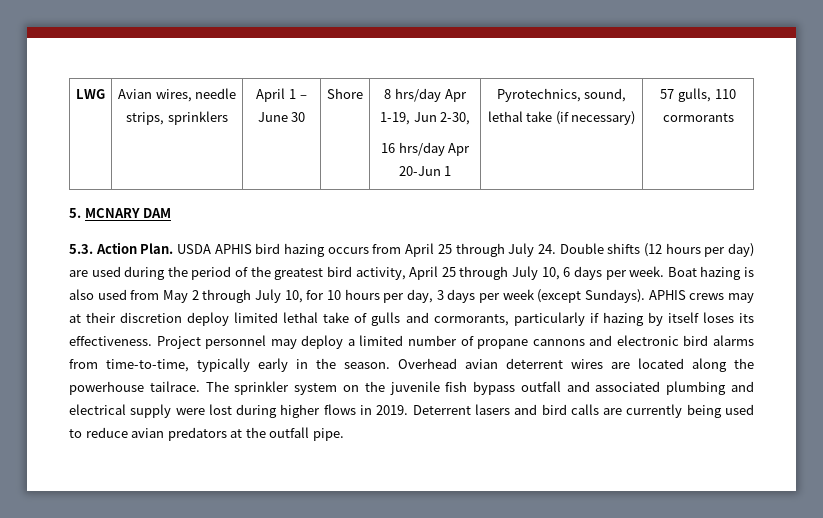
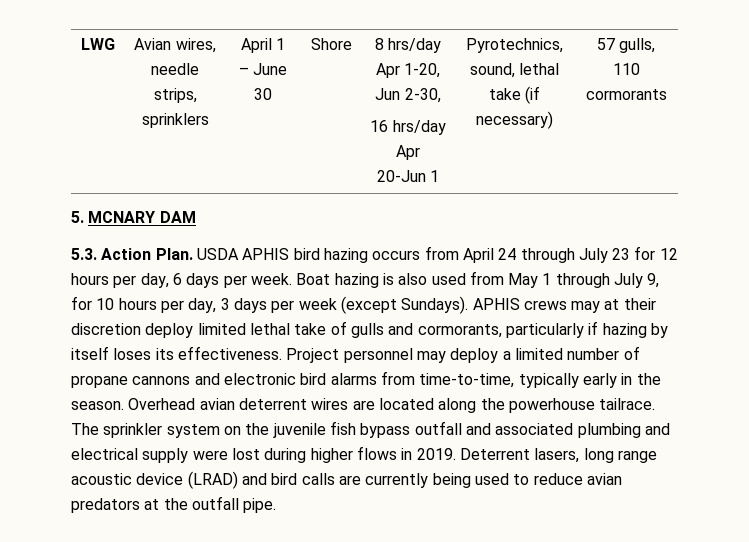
- LWG | Avian wires, needle strips, sprinklers | April 1 – June 30 | Shore | 8 hrs/day Apr 1-19, Jun 2-30,
+ LWG | Avian wires, needle strips, sprinklers | April 1 – June 30 | Shore | 8 hrs/day Apr 1-20, Jun 2-30,
- USDA APHIS bird hazing occurs from April 25 through July 24. Double shifts (12 hours per day) are used during the period of the greatest bird activity, April 25 through July 10, 6 days per week.
+ USDA APHIS bird hazing occurs from April 24 through July 23 for 12 hours per day, 6 days per week.
- Boat hazing is also used from May 2 through July 10, for 10 hours per day, 3 days per week (except Sundays).
+ Boat hazing is also used from May 1 through July 9, for 10 hours per day, 3 days per week (except Sundays).
- Deterrent lasers and bird calls are currently being used to reduce avian predators at the outfall pipe.
+ Deterrent lasers, long range acoustic device (LRAD) and bird calls are currently being used to reduce avian predators at the outfall pipe.

